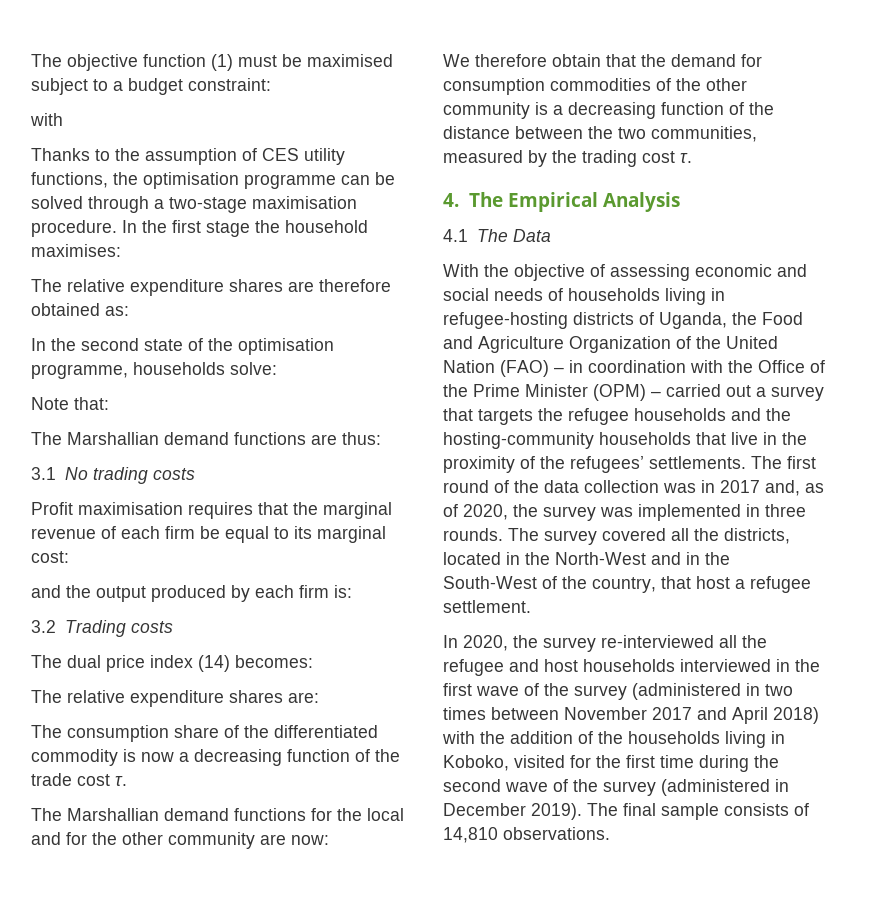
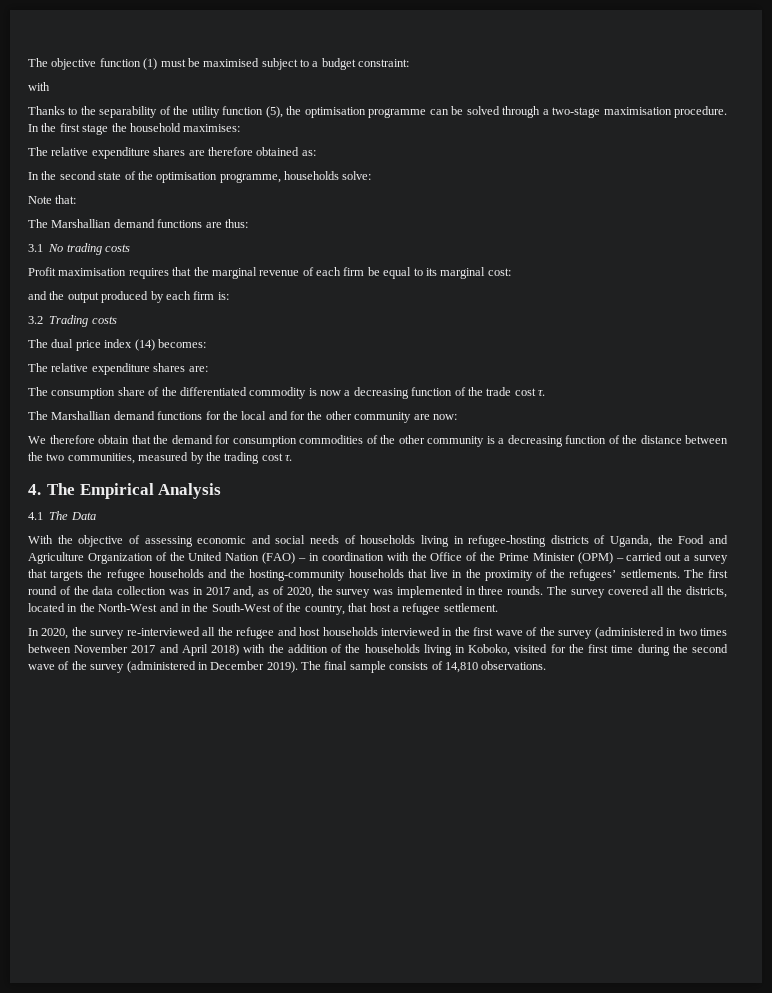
- Thanks to the assumption of CES utility functions, the optimisation programme can be solved through a two-stage maximisation procedure.
+ Thanks to the separability of the utility function (5), the optimisation programme can be solved through a two-stage maximisation procedure.

